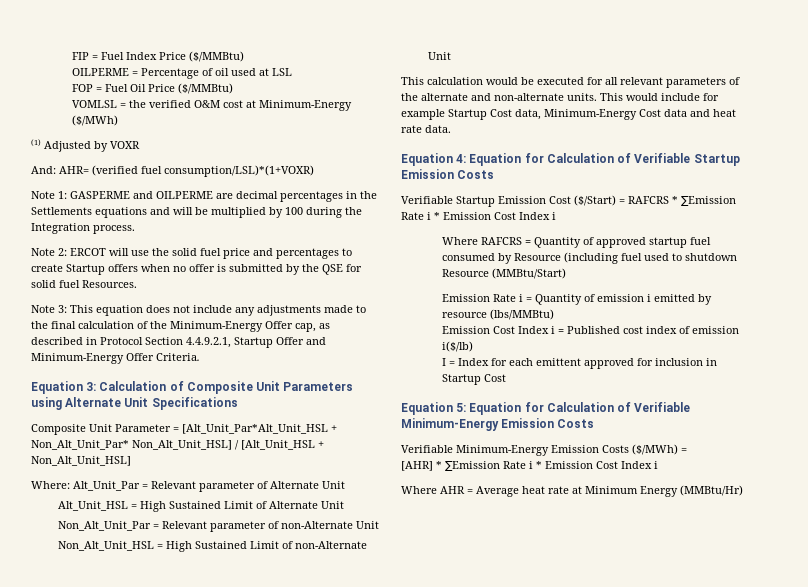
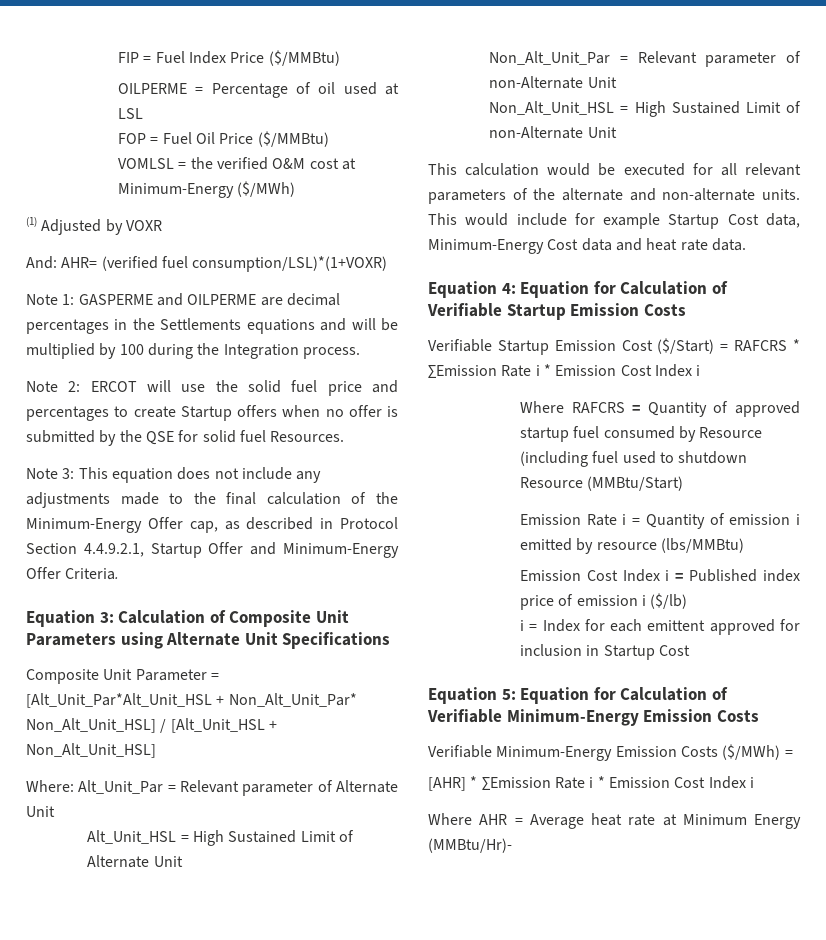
- Emission Cost Index i = Published cost index of emission i($/lb)
- I = Index for each emittent approved for inclusion in Startup Cost
+ Emission Cost Index i = Published index price of emission i ($/lb)
+ i = Index for each emittent approved for inclusion in Startup Cost
- Where AHR = Average heat rate at Minimum Energy (MMBtu/Hr)
+ Where AHR = Average heat rate at Minimum Energy (MMBtu/Hr)-

